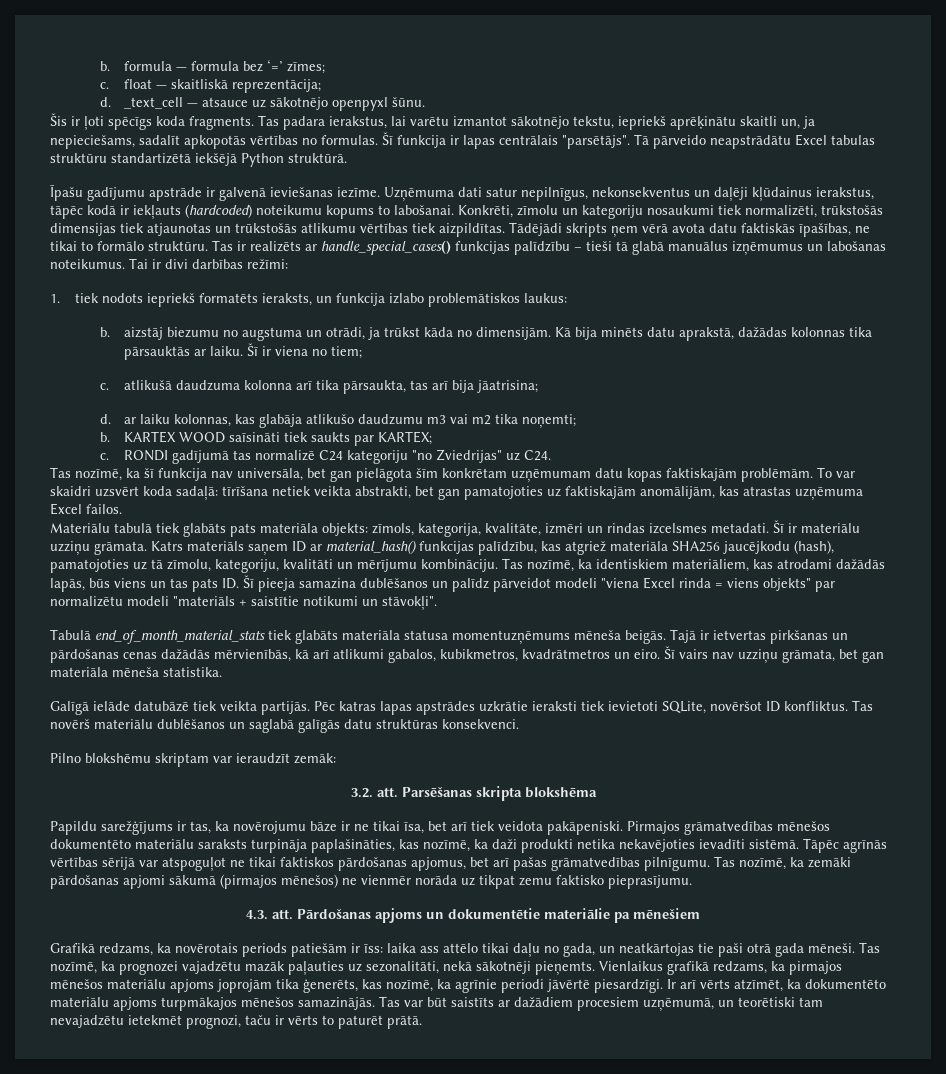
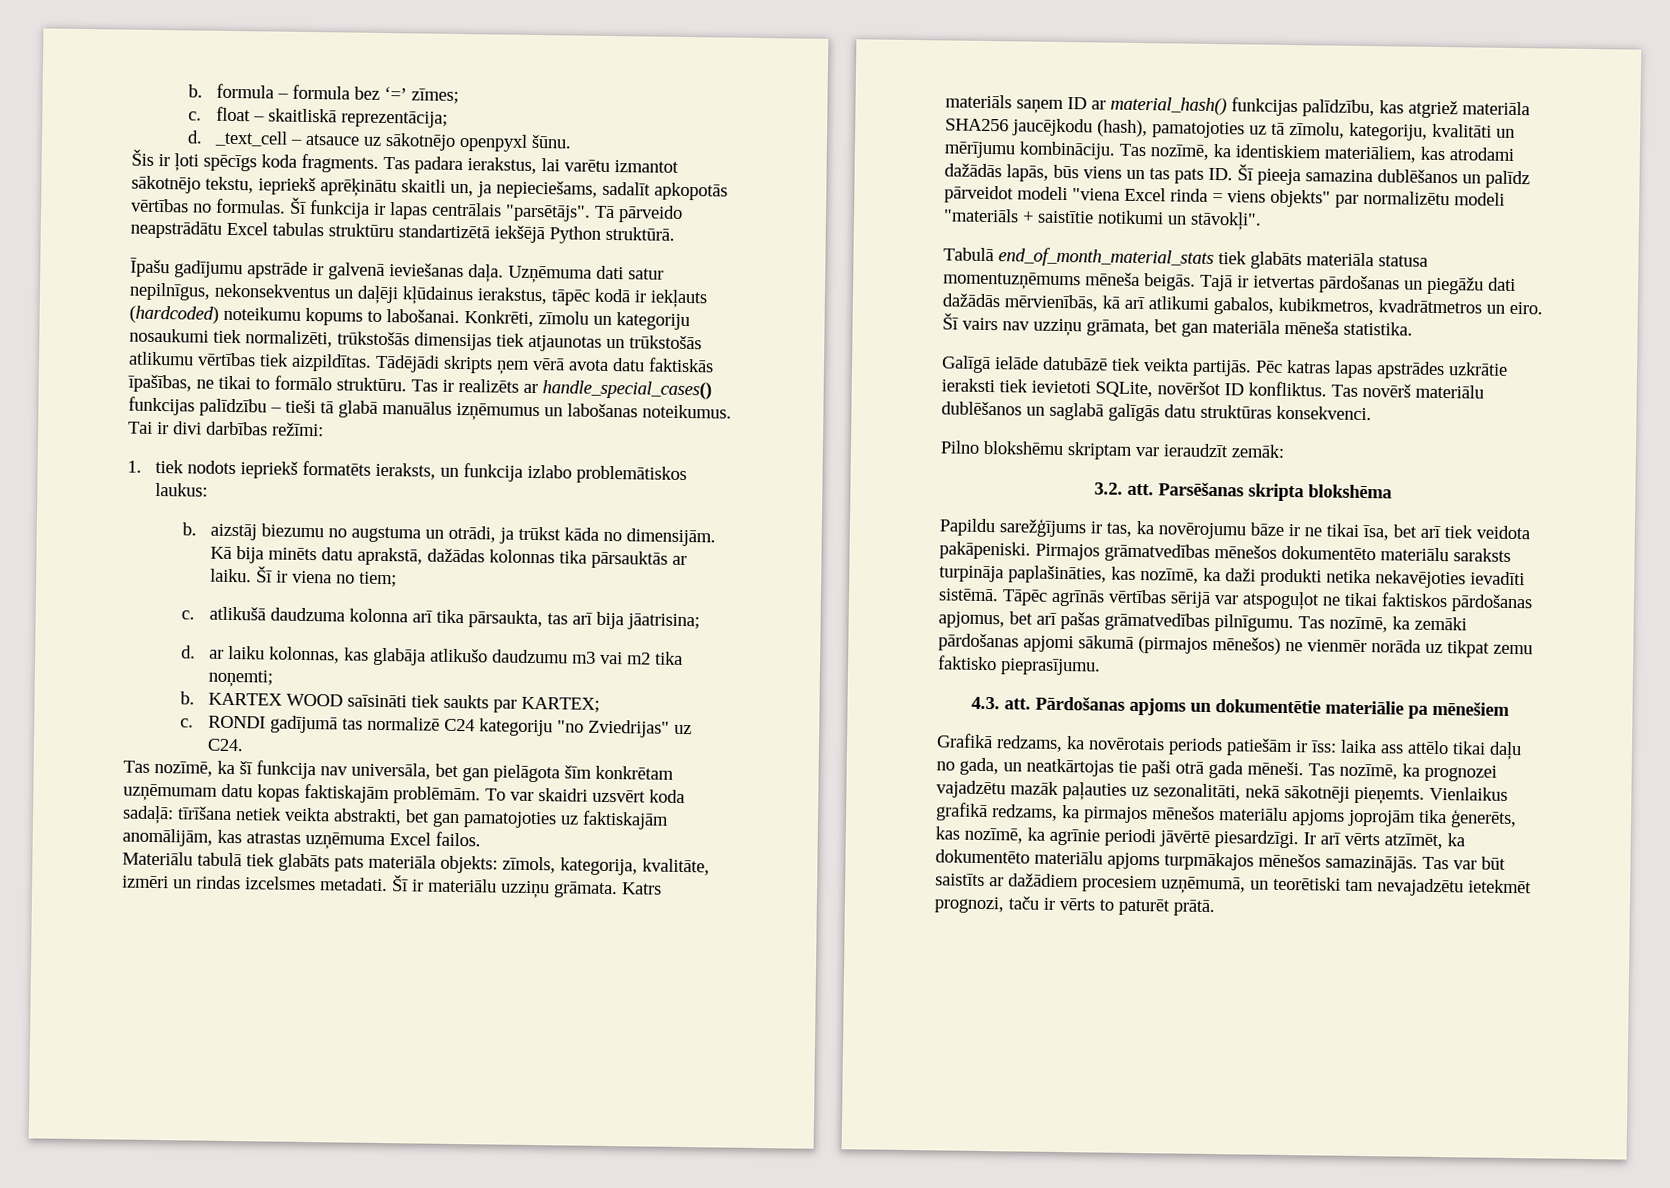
- b. formula — formula bez ‘=’ zīmes;
+ b. formula – formula bez ‘=’ zīmes;
- c. float — skaitliskā reprezentācija;
+ c. float – skaitliskā reprezentācija;
- _text_cell — atsauce uz sākotnējo openpyxl šūnu.
+ _text_cell – atsauce uz sākotnējo openpyxl šūnu.
- Īpašu gadījumu apstrāde ir galvenā ieviešanas iezīme.
+ Īpašu gadījumu apstrāde ir galvenā ieviešanas daļa.
- Tajā ir ietvertas pirkšanas un pārdošanas cenas dažādās mērvienībās, kā arī atlikumi gabalos, kubikmetros, kvadrātmetros un eiro.
+ Tajā ir ietvertas pārdošanas un piegāžu dati dažādās mērvienībās, kā arī atlikumi gabalos, kubikmetros, kvadrātmetros un eiro.

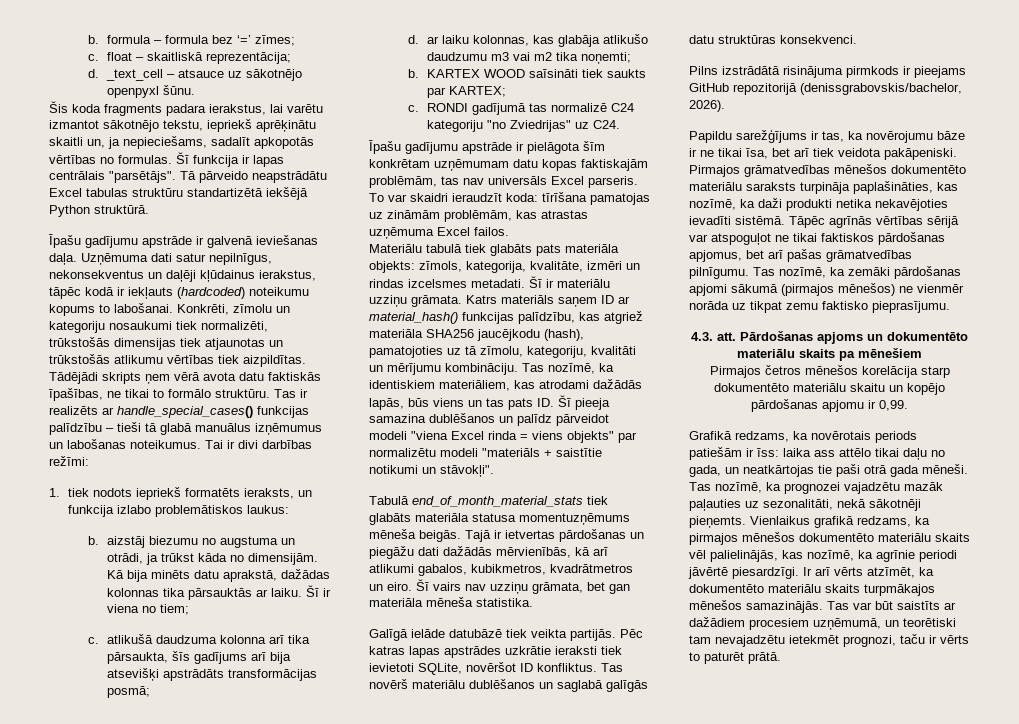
- Šis ir ļoti spēcīgs koda fragments. Tas padara ierakstus, lai varētu izmantot sākotnējo tekstu, iepriekš aprēķinātu skaitli un, ja nepieciešams, sadalīt apkopotās vērtības no formulas.
+ Šis koda fragments padara ierakstus, lai varētu izmantot sākotnējo tekstu, iepriekš aprēķinātu skaitli un, ja nepieciešams, sadalīt apkopotās vērtības no formulas.
- c. atlikušā daudzuma kolonna arī tika pārsaukta, tas arī bija jāatrisina;
+ c. atlikušā daudzuma kolonna arī tika pārsaukta, šīs gadījums arī bija atsevišķi apstrādāts transformācijas posmā;
- Tas nozīmē, ka šī funkcija nav universāla, bet gan pielāgota šīm konkrētam uzņēmumam datu kopas faktiskajām problēmām. To var skaidri uzsvērt koda sadaļā: tīrīšana netiek veikta abstrakti, bet gan pamatojoties uz faktiskajām anomālijām, kas atrastas uzņēmuma Excel failos.
+ Īpašu gadījumu apstrāde ir pielāgota šīm konkrētam uzņēmumam datu kopas faktiskajām problēmām, tas nav universāls Excel parseris. To var skaidri ieraudzīt koda: tīrīšana pamatojas uz zināmām problēmām, kas atrastas uzņēmuma Excel failos.
- Pilno blokshēmu skriptam var ieraudzīt zemāk:
- 3.2. att. Parsēšanas skripta blokshēma
+ Pilns izstrādātā risinājuma pirmkods ir pieejams GitHub repozitorijā (denissgrabovskis/bachelor, 2026).
- Pārdošanas apjoms un dokumentētie materiālie pa mēnešiem
+ Pārdošanas apjoms un dokumentēto materiālu skaits pa mēnešiem
+ Pirmajos četros mēnešos korelācija starp dokumentēto materiālu skaitu un kopējo pārdošanas apjomu ir 0,99.
- Vienlaikus grafikā redzams, ka pirmajos mēnešos materiālu apjoms joprojām tika ģenerēts, kas nozīmē, ka agrīnie periodi jāvērtē piesardzīgi.
+ Vienlaikus grafikā redzams, ka pirmajos mēnešos dokumentēto materiālu skaits vēl palielinājās, kas nozīmē, ka agrīnie periodi jāvērtē piesardzīgi.
- Ir arī vērts atzīmēt, ka dokumentēto materiālu apjoms turpmākajos mēnešos samazinājās.
+ Ir arī vērts atzīmēt, ka dokumentēto materiālu skaits turpmākajos mēnešos samazinājās.

